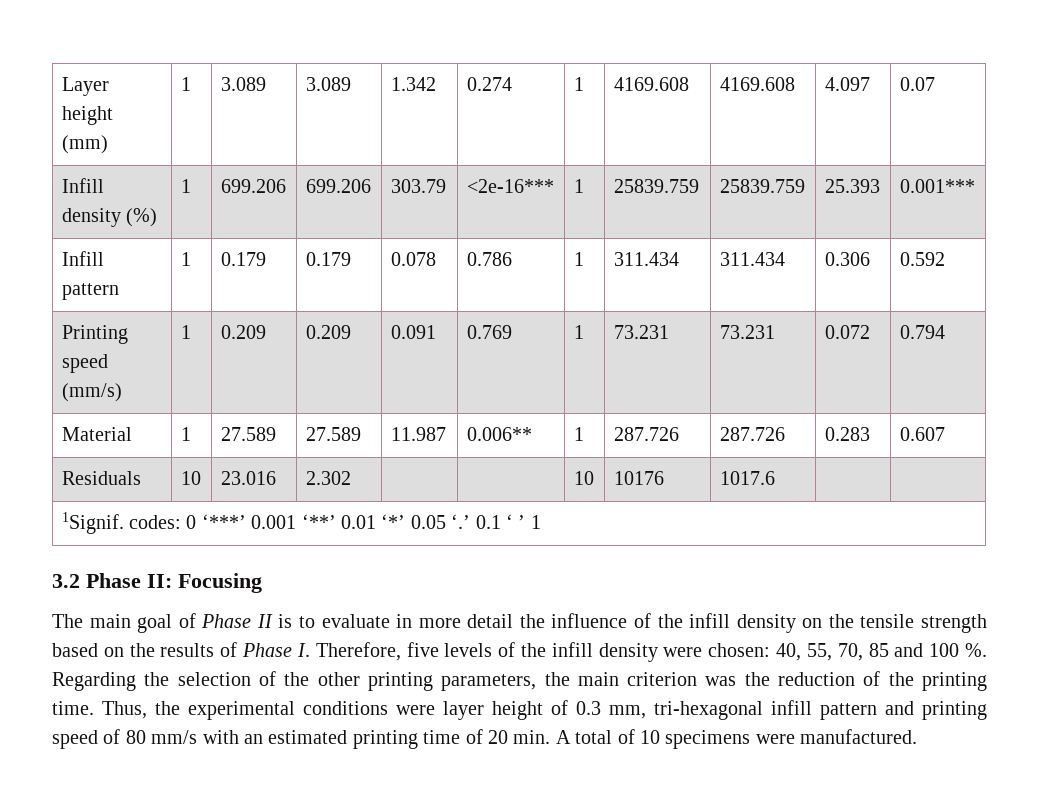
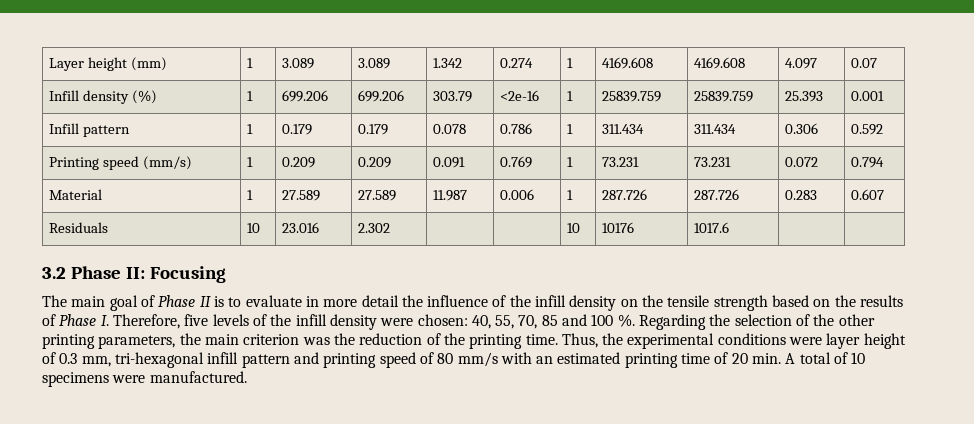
- Infill density (%) | 1 | 699.206 | 699.206 | 303.79 | <2e-16*** | 1 | 25839.759 | 25839.759 | 25.393 | 0.001***
+ Infill density (%) | 1 | 699.206 | 699.206 | 303.79 | <2e-16 | 1 | 25839.759 | 25839.759 | 25.393 | 0.001
- Material | 1 | 27.589 | 27.589 | 11.987 | 0.006** | 1 | 287.726 | 287.726 | 0.283 | 0.607
+ Material | 1 | 27.589 | 27.589 | 11.987 | 0.006 | 1 | 287.726 | 287.726 | 0.283 | 0.607
- 1Signif. codes: 0 ‘***’ 0.001 ‘**’ 0.01 ‘*’ 0.05 ‘.’ 0.1 ‘ ’ 1

